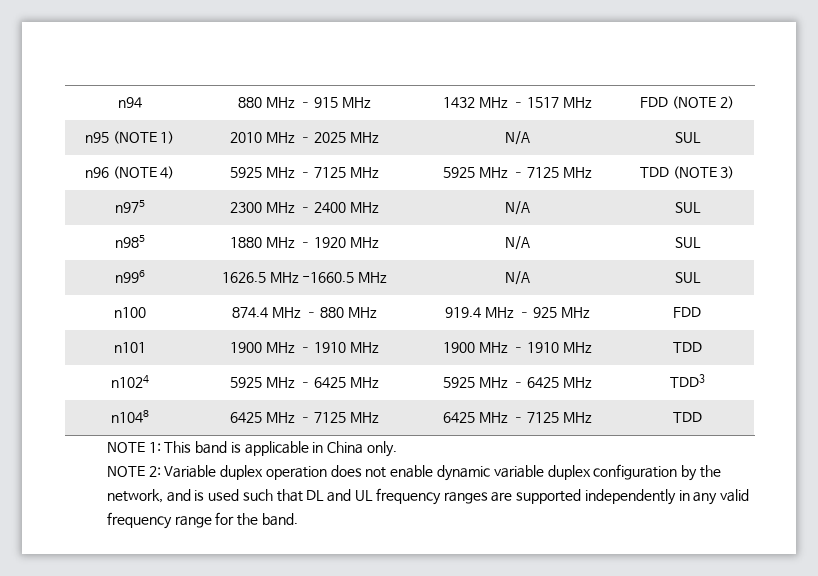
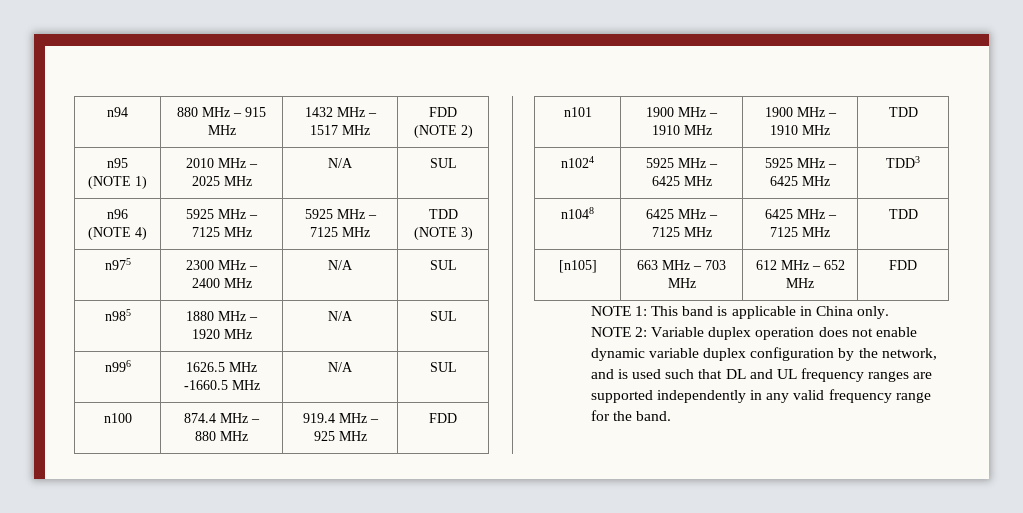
+ [n105] | 663 MHz – 703 MHz | 612 MHz – 652 MHz | FDD

